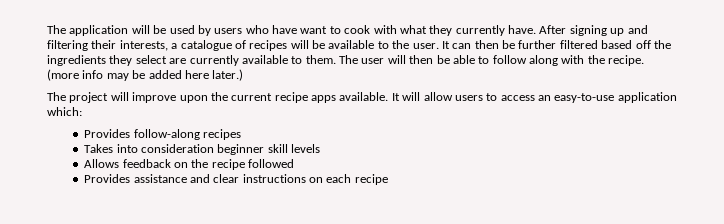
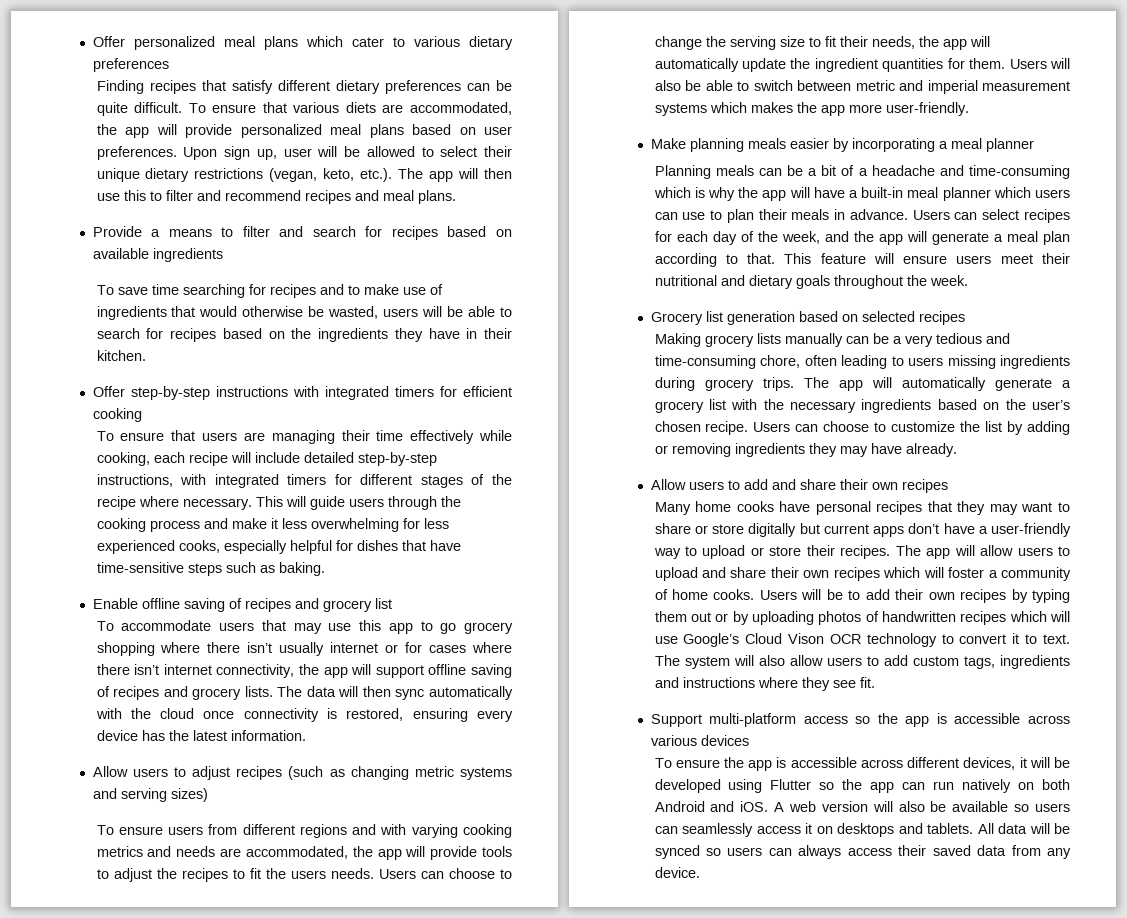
- The application will be used by users who have want to cook with what they currently have. After signing up and filtering their interests, a catalogue of recipes will be available to the user. It can then be further filtered based off the ingredients they select are currently available to them. The user will then be able to follow along with the recipe. (more info may be added here later.)
- The project will improve upon the current recipe apps available. It will allow users to access an easy-to-use application which:
- Provides follow-along recipes
- Takes into consideration beginner skill levels
- Allows feedback on the recipe followed
- Provides assistance and clear instructions on each recipe
+ Offer personalized meal plans which cater to various dietary preferences
+ Finding recipes that satisfy different dietary preferences can be quite difficult. To ensure that various diets are accommodated, the app will provide personalized meal plans based on user preferences. Upon sign up, user will be allowed to select their unique dietary restrictions (vegan, keto, etc.). The app will then use this to filter and recommend recipes and meal plans.
+ Provide a means to filter and search for recipes based on available ingredients
+ To save time searching for recipes and to make use of ingredients that would otherwise be wasted, users will be able to search for recipes based on the ingredients they have in their kitchen.
+ Offer step-by-step instructions with integrated timers for efficient cooking
+ To ensure that users are managing their time effectively while cooking, each recipe will include detailed step-by-step instructions, with integrated timers for different stages of the recipe where necessary. This will guide users through the cooking process and make it less overwhelming for less experienced cooks, especially helpful for dishes that have time-sensitive steps such as baking.
+ Enable offline saving of recipes and grocery list
+ To accommodate users that may use this app to go grocery shopping where there isn’t usually internet or for cases where there isn’t internet connectivity, the app will support offline saving of recipes and grocery lists. The data will then sync automatically with the cloud once connectivity is restored, ensuring every device has the latest information.
+ Allow users to adjust recipes (such as changing metric systems and serving sizes)
+ To ensure users from different regions and with varying cooking metrics and needs are accommodated, the app will provide tools to adjust the recipes to fit the users needs. Users can choose to change the serving size to fit their needs, the app will automatically update the ingredient quantities for them. Users will also be able to switch between metric and imperial measurement systems which makes the app more user-friendly.
+ Make planning meals easier by incorporating a meal planner
+ Planning meals can be a bit of a headache and time-consuming which is why the app will have a built-in meal planner which users can use to plan their meals in advance. Users can select recipes for each day of the week, and the app will generate a meal plan according to that. This feature will ensure users meet their nutritional and dietary goals throughout the week.
+ Grocery list generation based on selected recipes
+ Making grocery lists manually can be a very tedious and time-consuming chore, often leading to users missing ingredients during grocery trips. The app will automatically generate a grocery list with the necessary ingredients based on the user’s chosen recipe. Users can choose to customize the list by adding or removing ingredients they may have already.
+ Allow users to add and share their own recipes
+ Many home cooks have personal recipes that they may want to share or store digitally but current apps don’t have a user-friendly way to upload or store their recipes. The app will allow users to upload and share their own recipes which will foster a community of home cooks. Users will be to add their own recipes by typing them out or by uploading photos of handwritten recipes which will use Google’s Cloud Vison OCR technology to convert it to text. The system will also allow users to add custom tags, ingredients and instructions where they see fit.
+ Support multi-platform access so the app is accessible across various devices
+ To ensure the app is accessible across different devices, it will be developed using Flutter so the app can run natively on both Android and iOS. A web version will also be available so users can seamlessly access it on desktops and tablets. All data will be synced so users can always access their saved data from any device.

